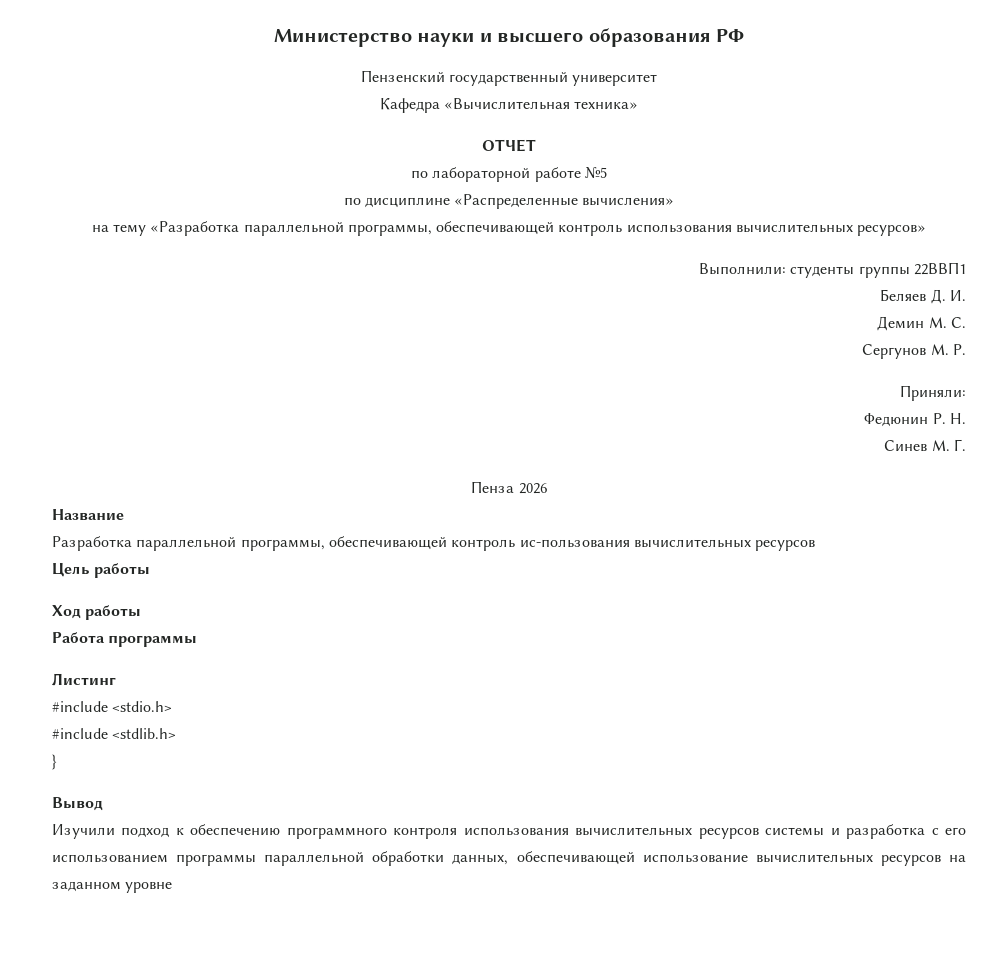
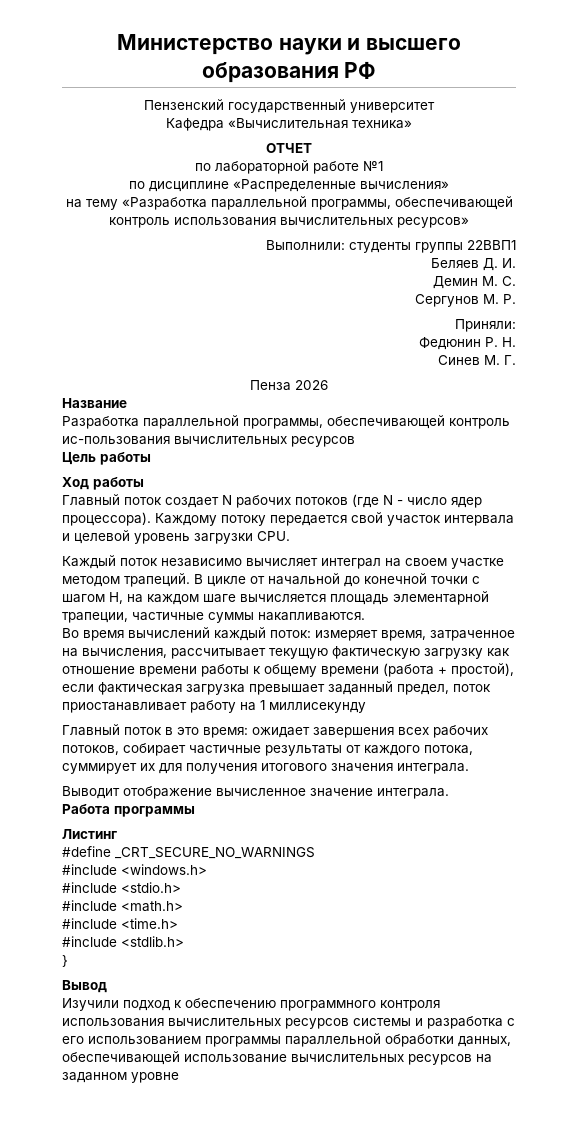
- по лабораторной работе №5
+ по лабораторной работе №1
+ Главный поток создает N рабочих потоков (где N - число ядер процессора). Каждому потоку передается свой участок интервала и целевой уровень загрузки CPU.
+ Каждый поток независимо вычисляет интеграл на своем участке методом трапеций. В цикле от начальной до конечной точки с шагом H, на каждом шаге вычисляется площадь элементарной трапеции, частичные суммы накапливаются.
+ Во время вычислений каждый поток: измеряет время, затраченное на вычисления, рассчитывает текущую фактическую загрузку как отношение времени работы к общему времени (работа + простой), если фактическая загрузка превышает заданный предел, поток приостанавливает работу на 1 миллисекунду
+ Главный поток в это время: ожидает завершения всех рабочих потоков, собирает частичные результаты от каждого потока, суммирует их для получения итогового значения интеграла.
+ Выводит отображение вычисленное значение интеграла.
  Работа программы
  Листинг
+ #define _CRT_SECURE_NO_WARNINGS
+ #include <windows.h>
  #include <stdio.h>
+ #include <math.h>
+ #include <time.h>

